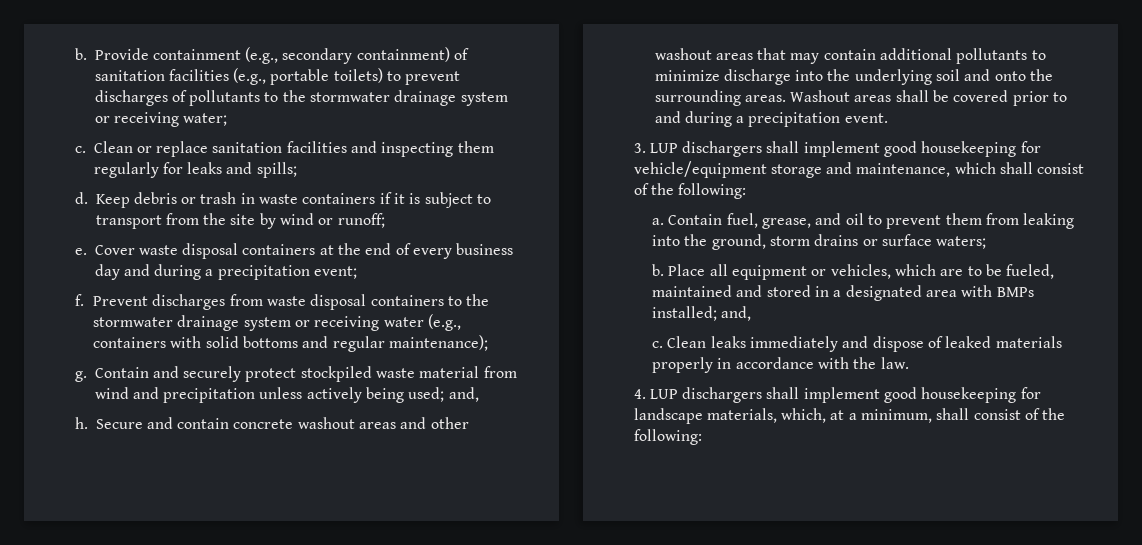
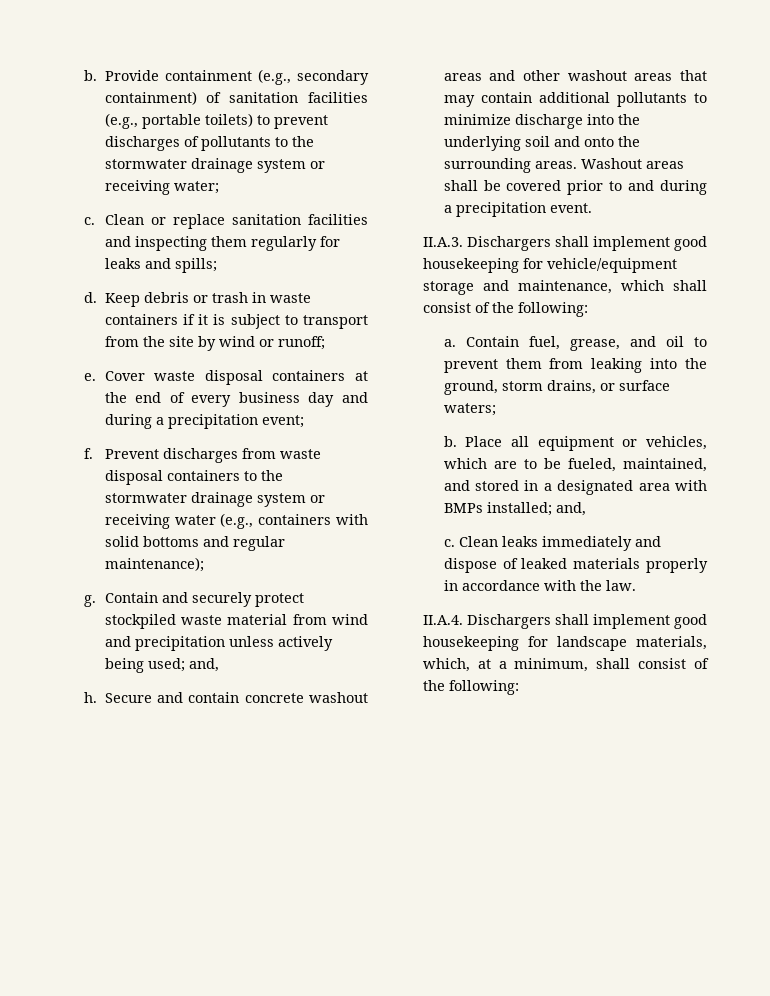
- 3. LUP dischargers shall implement good housekeeping for vehicle/equipment storage and maintenance, which shall consist of the following:
+ II.A.3. Dischargers shall implement good housekeeping for vehicle/equipment storage and maintenance, which shall consist of the following:
- Contain fuel, grease, and oil to prevent them from leaking into the ground, storm drains or surface waters;
+ Contain fuel, grease, and oil to prevent them from leaking into the ground, storm drains, or surface waters;
- Place all equipment or vehicles, which are to be fueled, maintained and stored in a designated area with BMPs installed; and,
+ Place all equipment or vehicles, which are to be fueled, maintained, and stored in a designated area with BMPs installed; and,
- 4. LUP dischargers shall implement good housekeeping for landscape materials, which, at a minimum, shall consist of the following:
+ II.A.4. Dischargers shall implement good housekeeping for landscape materials, which, at a minimum, shall consist of the following:

